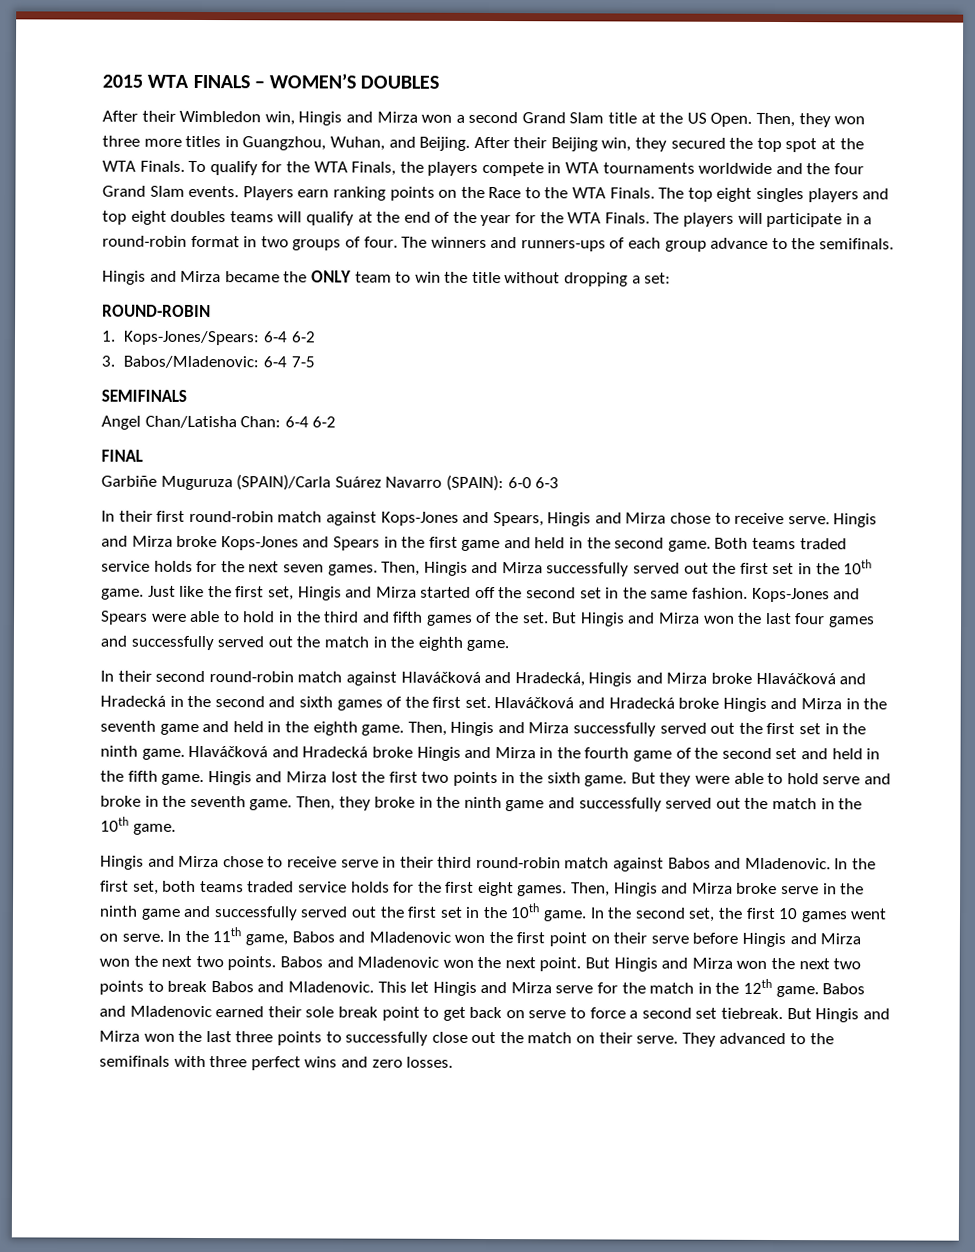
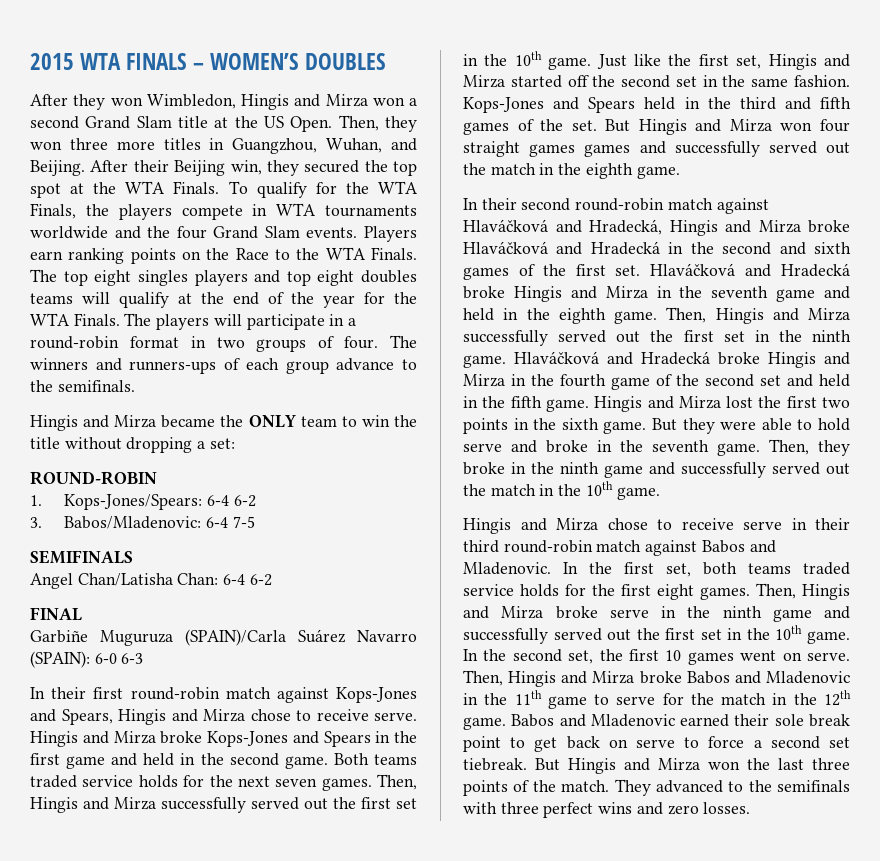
- After their Wimbledon win, Hingis and Mirza won a second Grand Slam title at the US Open.
+ After they won Wimbledon, Hingis and Mirza won a second Grand Slam title at the US Open.
- Kops-Jones and Spears were able to hold in the third and fifth games of the set.
+ Kops-Jones and Spears held in the third and fifth games of the set.
- But Hingis and Mirza won the last four games and successfully served out the match in the eighth game.
+ But Hingis and Mirza won four straight games games and successfully served out the match in the eighth game.
- In the 11th game, Babos and Mladenovic won the first point on their serve before Hingis and Mirza won the next two points. Babos and Mladenovic won the next point. But Hingis and Mirza won the next two points to break Babos and Mladenovic. This let Hingis and Mirza serve for the match in the 12th game.
+ Then, Hingis and Mirza broke Babos and Mladenovic in the 11th game to serve for the match in the 12th game.
- But Hingis and Mirza won the last three points to successfully close out the match on their serve.
+ But Hingis and Mirza won the last three points of the match.

